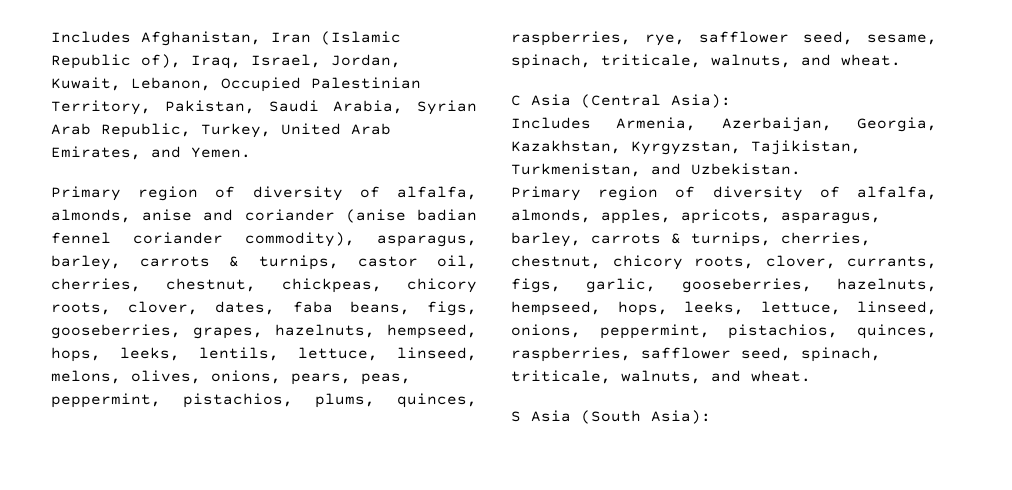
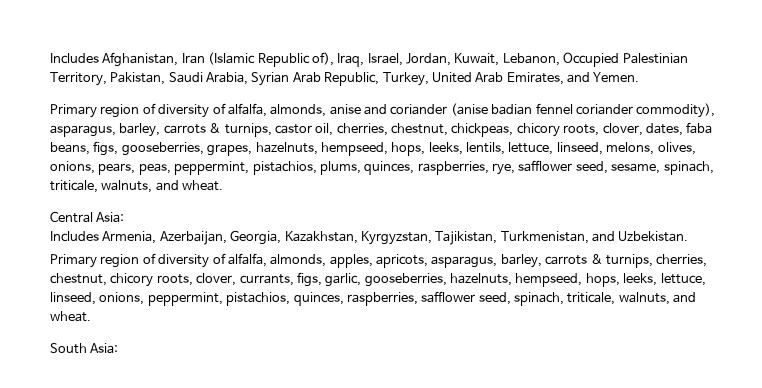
- C Asia (Central Asia):
+ Central Asia:
- S Asia (South Asia):
+ South Asia:

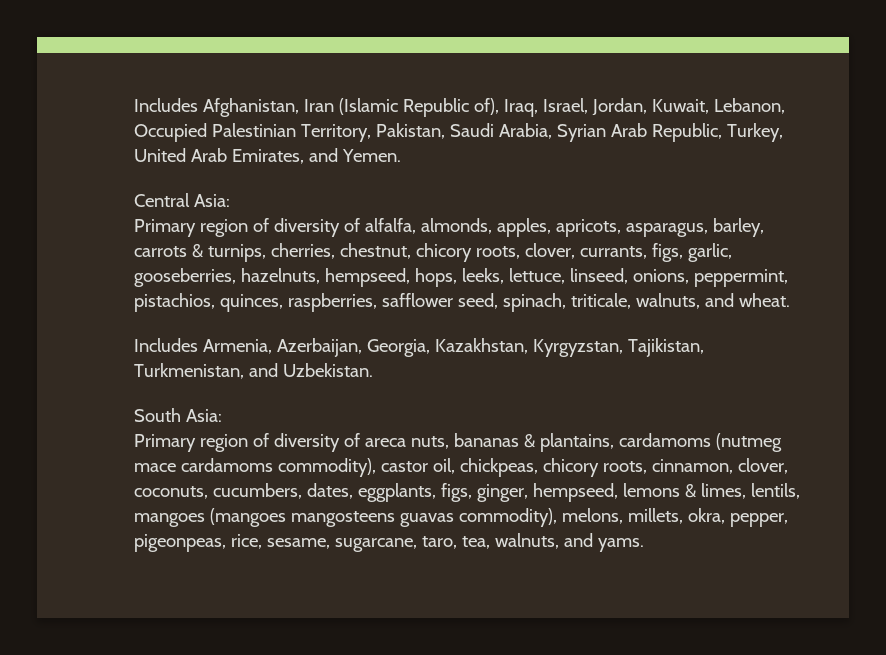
- Primary region of diversity of alfalfa, almonds, anise and coriander (anise badian fennel coriander commodity), asparagus, barley, carrots & turnips, castor oil, cherries, chestnut, chickpeas, chicory roots, clover, dates, faba beans, figs, gooseberries, grapes, hazelnuts, hempseed, hops, leeks, lentils, lettuce, linseed, melons, olives, onions, pears, peas, peppermint, pistachios, plums, quinces, raspberries, rye, safflower seed, sesame, spinach, triticale, walnuts, and wheat.
  Central Asia:
- Includes Armenia, Azerbaijan, Georgia, Kazakhstan, Kyrgyzstan, Tajikistan, Turkmenistan, and Uzbekistan.
+ Includes Armenia, Azerbaijan, Georgia, Kazakhstan, Kyrgyzstan, Tajikistan, Turkmenistan, and Uzbekistan.
  South Asia:
+ Primary region of diversity of areca nuts, bananas & plantains, cardamoms (nutmeg mace cardamoms commodity), castor oil, chickpeas, chicory roots, cinnamon, clover, coconuts, cucumbers, dates, eggplants, figs, ginger, hempseed, lemons & limes, lentils, mangoes (mangoes mangosteens guavas commodity), melons, millets, okra, pepper, pigeonpeas, rice, sesame, sugarcane, taro, tea, walnuts, and yams.

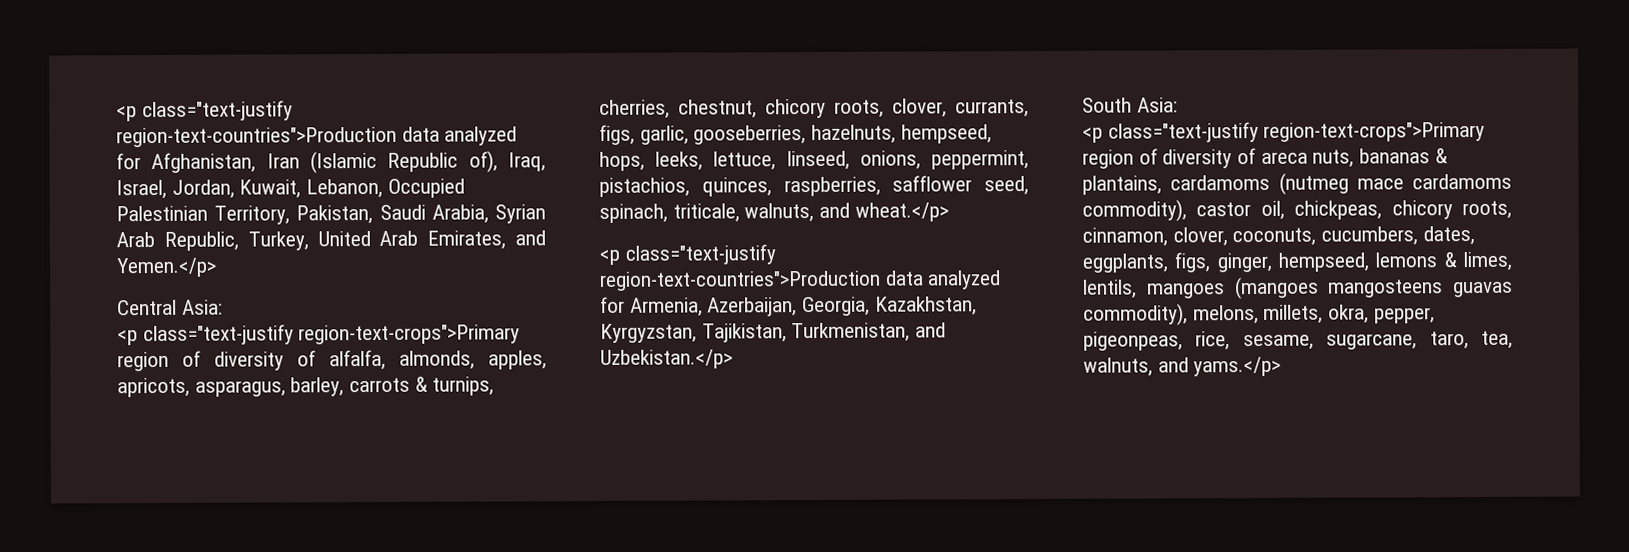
- Includes Afghanistan, Iran (Islamic Republic of), Iraq, Israel, Jordan, Kuwait, Lebanon, Occupied Palestinian Territory, Pakistan, Saudi Arabia, Syrian Arab Republic, Turkey, United Arab Emirates, and Yemen.
+ <p class="text-justify region-text-countries">Production data analyzed for Afghanistan, Iran (Islamic Republic of), Iraq, Israel, Jordan, Kuwait, Lebanon, Occupied Palestinian Territory, Pakistan, Saudi Arabia, Syrian Arab Republic, Turkey, United Arab Emirates, and Yemen.</p>
- Primary region of diversity of alfalfa, almonds, apples, apricots, asparagus, barley, carrots & turnips, cherries, chestnut, chicory roots, clover, currants, figs, garlic, gooseberries, hazelnuts, hempseed, hops, leeks, lettuce, linseed, onions, peppermint, pistachios, quinces, raspberries, safflower seed, spinach, triticale, walnuts, and wheat.
- Includes Armenia, Azerbaijan, Georgia, Kazakhstan, Kyrgyzstan, Tajikistan, Turkmenistan, and Uzbekistan.
+ <p class="text-justify region-text-crops">Primary region of diversity of alfalfa, almonds, apples, apricots, asparagus, barley, carrots & turnips, cherries, chestnut, chicory roots, clover, currants, figs, garlic, gooseberries, hazelnuts, hempseed, hops, leeks, lettuce, linseed, onions, peppermint, pistachios, quinces, raspberries, safflower seed, spinach, triticale, walnuts, and wheat.</p>
+ <p class="text-justify region-text-countries">Production data analyzed for Armenia, Azerbaijan, Georgia, Kazakhstan, Kyrgyzstan, Tajikistan, Turkmenistan, and Uzbekistan.</p>
- Primary region of diversity of areca nuts, bananas & plantains, cardamoms (nutmeg mace cardamoms commodity), castor oil, chickpeas, chicory roots, cinnamon, clover, coconuts, cucumbers, dates, eggplants, figs, ginger, hempseed, lemons & limes, lentils, mangoes (mangoes mangosteens guavas commodity), melons, millets, okra, pepper, pigeonpeas, rice, sesame, sugarcane, taro, tea, walnuts, and yams.
+ <p class="text-justify region-text-crops">Primary region of diversity of areca nuts, bananas & plantains, cardamoms (nutmeg mace cardamoms commodity), castor oil, chickpeas, chicory roots, cinnamon, clover, coconuts, cucumbers, dates, eggplants, figs, ginger, hempseed, lemons & limes, lentils, mangoes (mangoes mangosteens guavas commodity), melons, millets, okra, pepper, pigeonpeas, rice, sesame, sugarcane, taro, tea, walnuts, and yams.</p>

